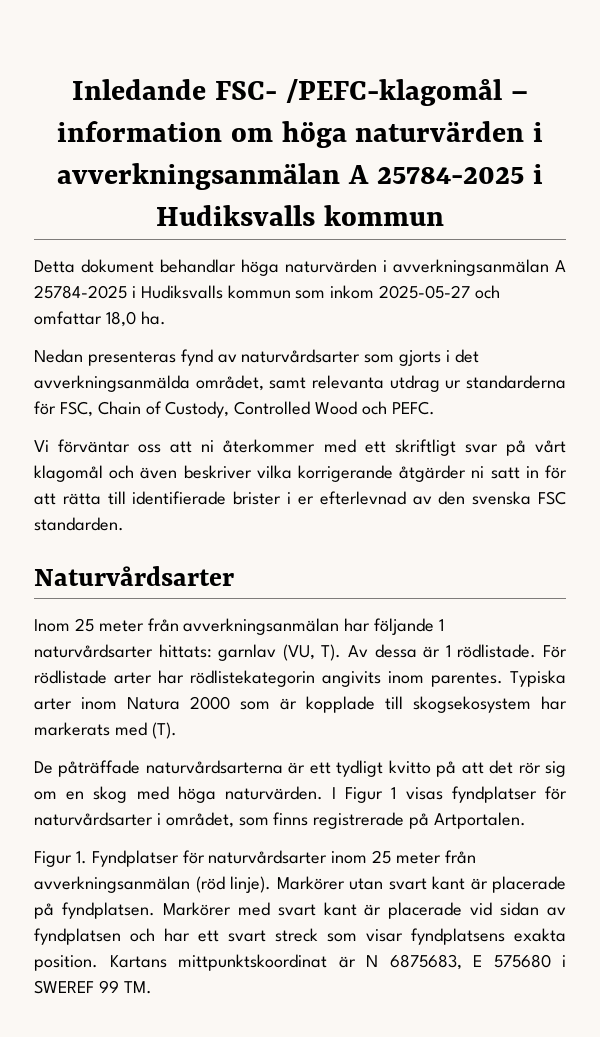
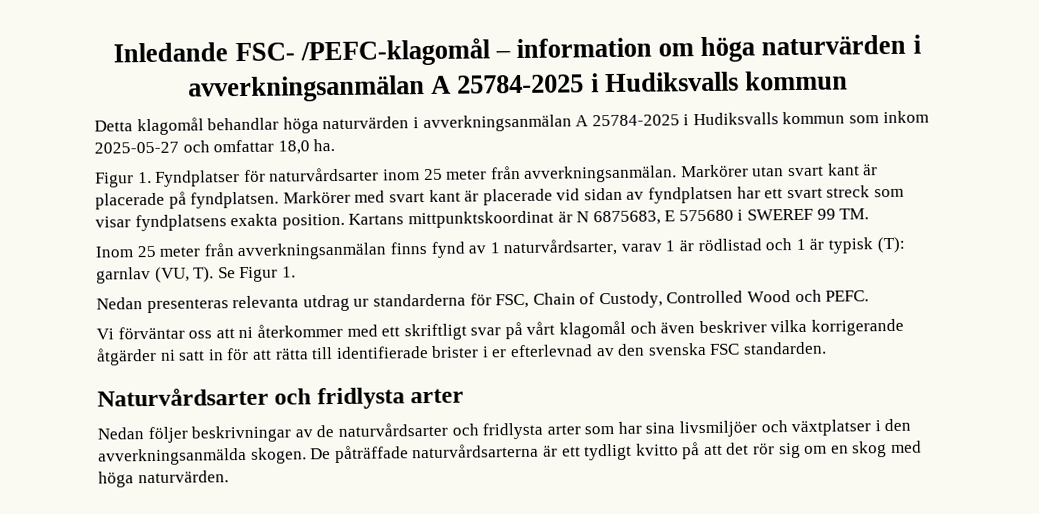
- Detta dokument behandlar höga naturvärden i avverkningsanmälan A 25784-2025 i Hudiksvalls kommun som inkom 2025-05-27 och omfattar 18,0 ha.
+ Detta klagomål behandlar höga naturvärden i avverkningsanmälan A 25784-2025 i Hudiksvalls kommun som inkom 2025-05-27 och omfattar 18,0 ha.
- Nedan presenteras fynd av naturvårdsarter som gjorts i det avverkningsanmälda området, samt relevanta utdrag ur standarderna för FSC, Chain of Custody, Controlled Wood och PEFC.
+ Figur 1. Fyndplatser för naturvårdsarter inom 25 meter från avverkningsanmälan. Markörer utan svart kant är placerade på fyndplatsen. Markörer med svart kant är placerade vid sidan av fyndplatsen har ett svart streck som visar fyndplatsens exakta position. Kartans mittpunktskoordinat är N 6875683, E 575680 i SWEREF 99 TM.
+ Inom 25 meter från avverkningsanmälan finns fynd av 1 naturvårdsarter, varav 1 är rödlistad och 1 är typisk (T): garnlav (VU, T). Se Figur 1.
+ Nedan presenteras relevanta utdrag ur standarderna för FSC, Chain of Custody, Controlled Wood och PEFC.
- Naturvårdsarter
- Inom 25 meter från avverkningsanmälan har följande 1 naturvårdsarter hittats: garnlav (VU, T). Av dessa är 1 rödlistade. För rödlistade arter har rödlistekategorin angivits inom parentes. Typiska arter inom Natura 2000 som är kopplade till skogsekosystem har markerats med (T).
- De påträffade naturvårdsarterna är ett tydligt kvitto på att det rör sig om en skog med höga naturvärden. I Figur 1 visas fyndplatser för naturvårdsarter i området, som finns registrerade på Artportalen.
- Figur 1. Fyndplatser för naturvårdsarter inom 25 meter från avverkningsanmälan (röd linje). Markörer utan svart kant är placerade på fyndplatsen. Markörer med svart kant är placerade vid sidan av fyndplatsen och har ett svart streck som visar fyndplatsens exakta position. Kartans mittpunktskoordinat är N 6875683, E 575680 i SWEREF 99 TM.
+ Naturvårdsarter och fridlysta arter
+ Nedan följer beskrivningar av de naturvårdsarter och fridlysta arter som har sina livsmiljöer och växtplatser i den avverkningsanmälda skogen. De påträffade naturvårdsarterna är ett tydligt kvitto på att det rör sig om en skog med höga naturvärden.

